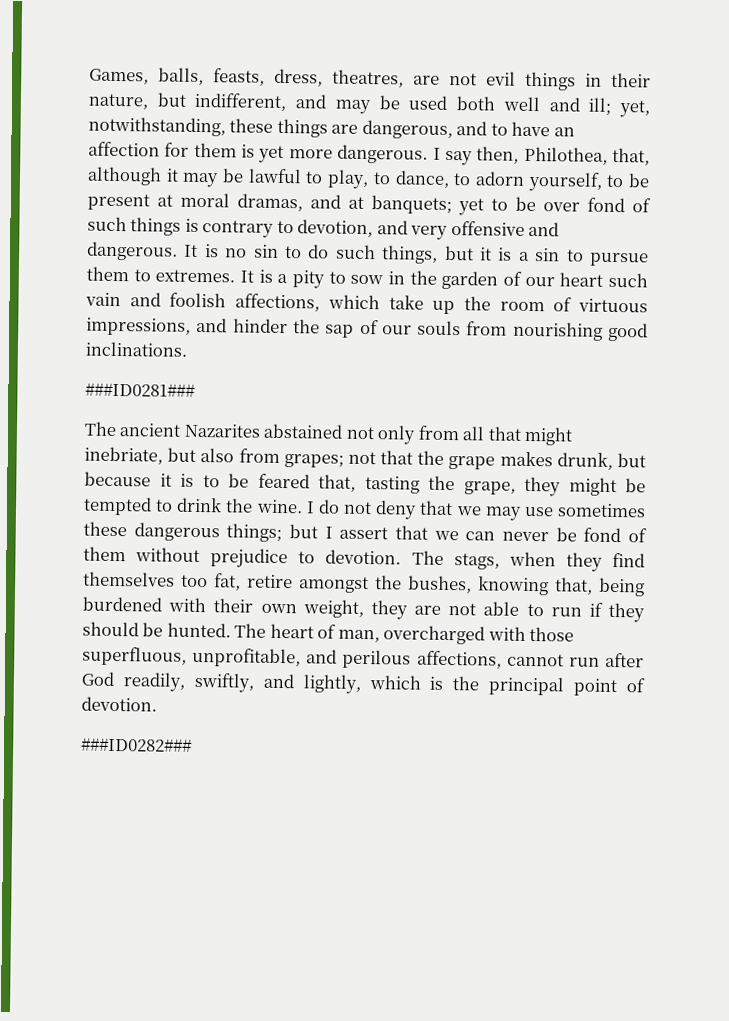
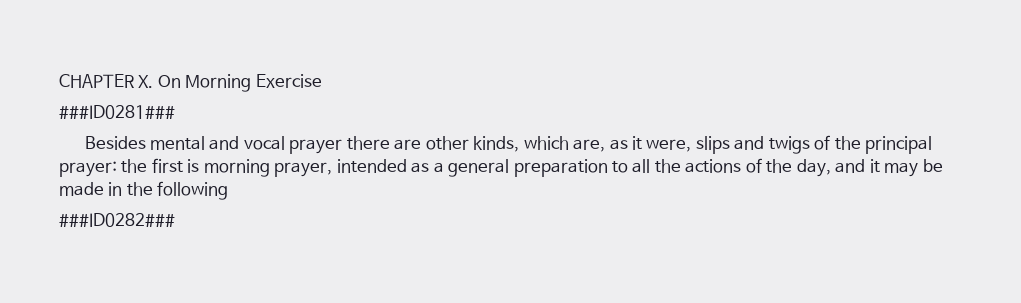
- Games, balls, feasts, dress, theatres, are not evil things in their nature, but indifferent, and may be used both well and ill; yet, notwithstanding, these things are dangerous, and to have an affection for them is yet more dangerous. I say then, Philothea, that, although it may be lawful to play, to dance, to adorn yourself, to be present at moral dramas, and at banquets; yet to be over fond of such things is contrary to devotion, and very offensive and dangerous. It is no sin to do such things, but it is a sin to pursue them to extremes. It is a pity to sow in the garden of our heart such vain and foolish affections, which take up the room of virtuous impressions, and hinder the sap of our souls from nourishing good inclinations.
+ CHAPTER X. On Morning Exercise
  ###ID0281###
- The ancient Nazarites abstained not only from all that might inebriate, but also from grapes; not that the grape makes drunk, but because it is to be feared that, tasting the grape, they might be tempted to drink the wine. I do not deny that we may use sometimes these dangerous things; but I assert that we can never be fond of them without prejudice to devotion. The stags, when they find themselves too fat, retire amongst the bushes, knowing that, being burdened with their own weight, they are not able to run if they should be hunted. The heart of man, overcharged with those superfluous, unprofitable, and perilous affections, cannot run after God readily, swiftly, and lightly, which is the principal point of devotion.
+ Besides mental and vocal prayer there are other kinds, which are, as it were, slips and twigs of the principal prayer: the first is morning prayer, intended as a general preparation to all the actions of the day, and it may be made in the following

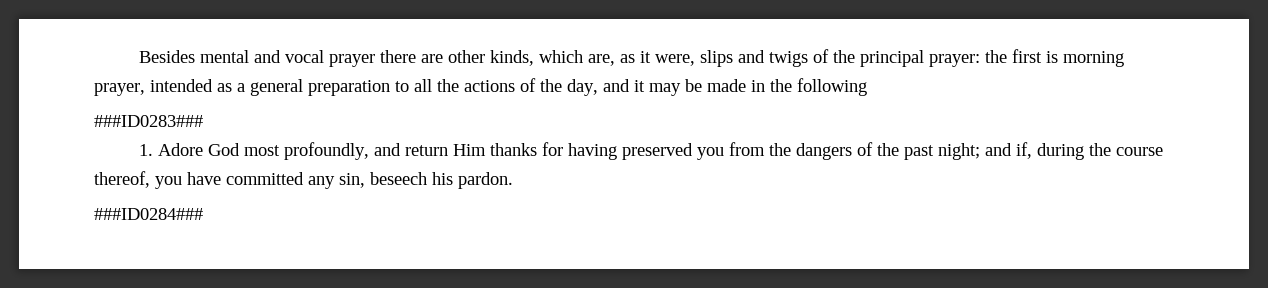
- CHAPTER X. On Morning Exercise
- ###ID0281###
- ###ID0282###
+ ###ID0283###
+ 1. Adore God most profoundly, and return Him thanks for having preserved you from the dangers of the past night; and if, during the course thereof, you have committed any sin, beseech his pardon.
+ ###ID0284###

